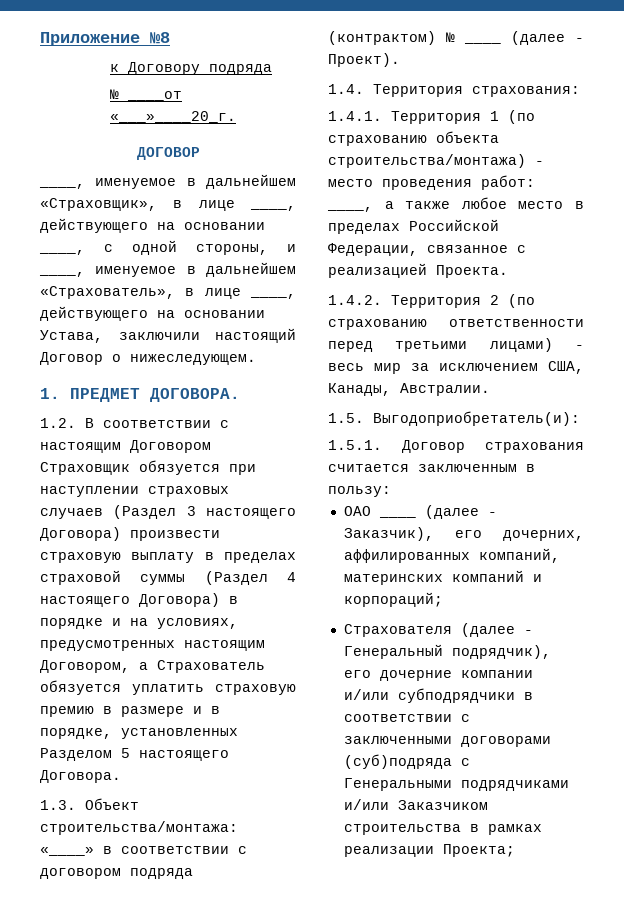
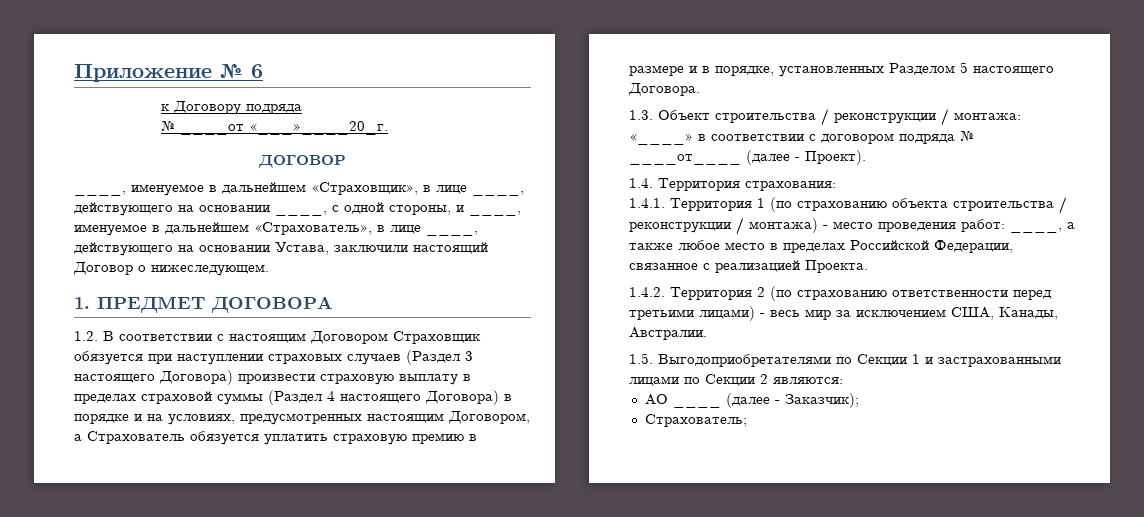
- Приложение №8
+ Приложение № 6
- 1. ПРЕДМЕТ ДОГОВОРА.
+ 1. ПРЕДМЕТ ДОГОВОРА
- 1.3. Объект строительства/монтажа: «____» в соответствии с договором подряда (контрактом) № ____ (далее - Проект).
+ 1.3. Объект строительства / реконструкции / монтажа: «____» в соответствии с договором подряда № ____от____ (далее - Проект).
- 1.4.1. Территория 1 (по страхованию объекта строительства/монтажа) - место проведения работ: ____, а также любое место в пределах Российской Федерации, связанное с реализацией Проекта.
+ 1.4.1. Территория 1 (по страхованию объекта строительства / реконструкции / монтажа) - место проведения работ: ____, а также любое место в пределах Российской Федерации, связанное с реализацией Проекта.
- 1.5. Выгодоприобретатель(и):
- 1.5.1. Договор страхования считается заключенным в пользу:
- ОАО ____ (далее - Заказчик), его дочерних, аффилированных компаний, материнских компаний и корпораций;
- Страхователя (далее - Генеральный подрядчик), его дочерние компании и/или субподрядчики в соответствии с заключенными договорами (суб)подряда с Генеральными подрядчиками и/или Заказчиком строительства в рамках реализации Проекта;
+ 1.5. Выгодоприобретателями по Секции 1 и застрахованными лицами по Секции 2 являются:
+ АО ____ (далее - Заказчик);
+ Страхователь;

